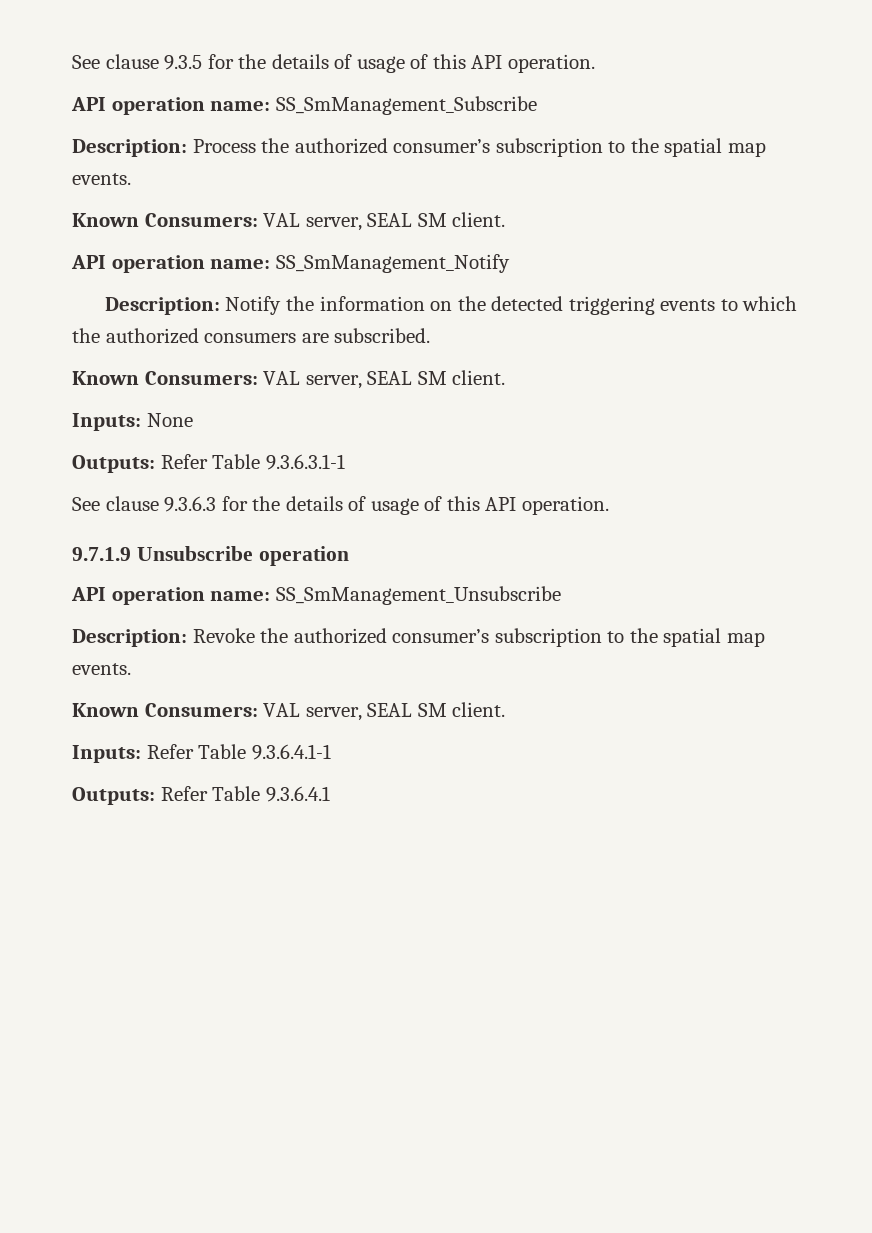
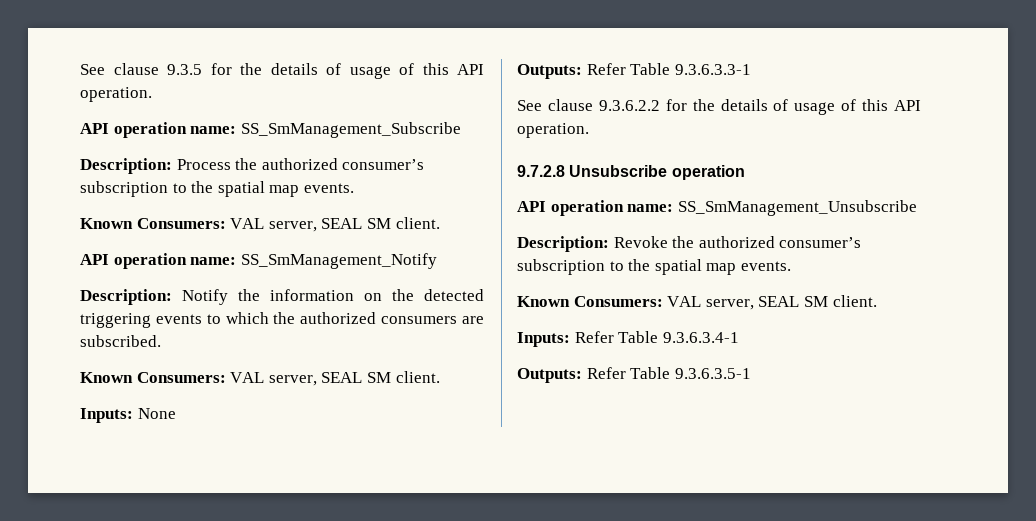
- Outputs: Refer Table 9.3.6.3.1-1
- See clause 9.3.6.3 for the details of usage of this API operation.
- 9.7.1.9 Unsubscribe operation
+ Outputs: Refer Table 9.3.6.3.3-1
+ See clause 9.3.6.2.2 for the details of usage of this API operation.
+ 9.7.2.8 Unsubscribe operation
- Inputs: Refer Table 9.3.6.4.1-1
- Outputs: Refer Table 9.3.6.4.1
+ Inputs: Refer Table 9.3.6.3.4-1
+ Outputs: Refer Table 9.3.6.3.5-1

